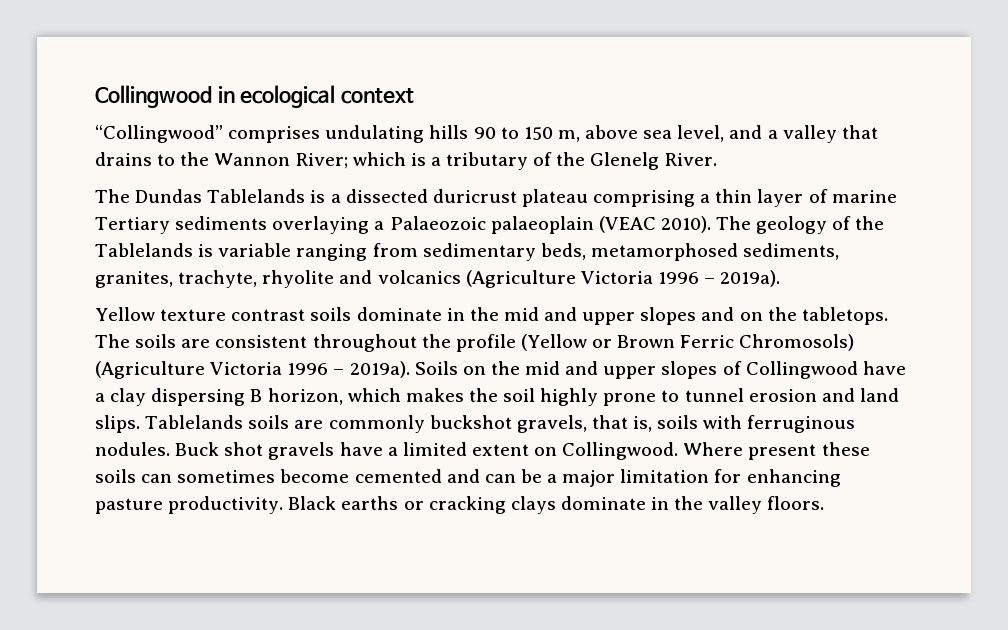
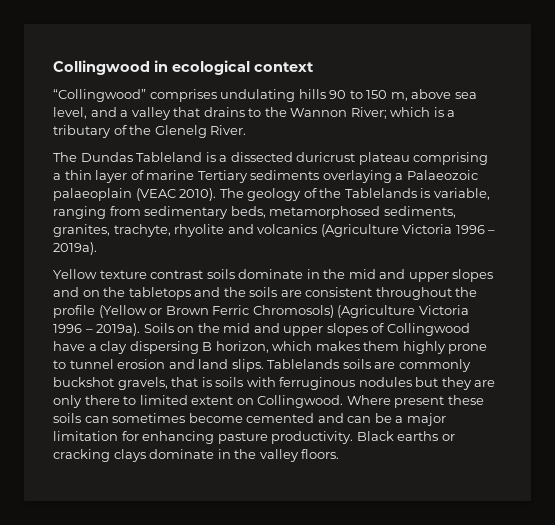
- The Dundas Tablelands is a dissected duricrust plateau comprising a thin layer of marine Tertiary sediments overlaying a Palaeozoic palaeoplain (VEAC 2010).
+ The Dundas Tableland is a dissected duricrust plateau comprising a thin layer of marine Tertiary sediments overlaying a Palaeozoic palaeoplain (VEAC 2010).
- The geology of the Tablelands is variable ranging from sedimentary beds, metamorphosed sediments, granites, trachyte, rhyolite and volcanics (Agriculture Victoria 1996 – 2019a).
+ The geology of the Tablelands is variable, ranging from sedimentary beds, metamorphosed sediments, granites, trachyte, rhyolite and volcanics (Agriculture Victoria 1996 – 2019a).
- Yellow texture contrast soils dominate in the mid and upper slopes and on the tabletops. The soils are consistent throughout the profile (Yellow or Brown Ferric Chromosols) (Agriculture Victoria 1996 – 2019a).
+ Yellow texture contrast soils dominate in the mid and upper slopes and on the tabletops and the soils are consistent throughout the profile (Yellow or Brown Ferric Chromosols) (Agriculture Victoria 1996 – 2019a).
- Soils on the mid and upper slopes of Collingwood have a clay dispersing B horizon, which makes the soil highly prone to tunnel erosion and land slips.
+ Soils on the mid and upper slopes of Collingwood have a clay dispersing B horizon, which makes them highly prone to tunnel erosion and land slips.
- Tablelands soils are commonly buckshot gravels, that is, soils with ferruginous nodules. Buck shot gravels have a limited extent on Collingwood.
+ Tablelands soils are commonly buckshot gravels, that is soils with ferruginous nodules but they are only there to limited extent on Collingwood.

